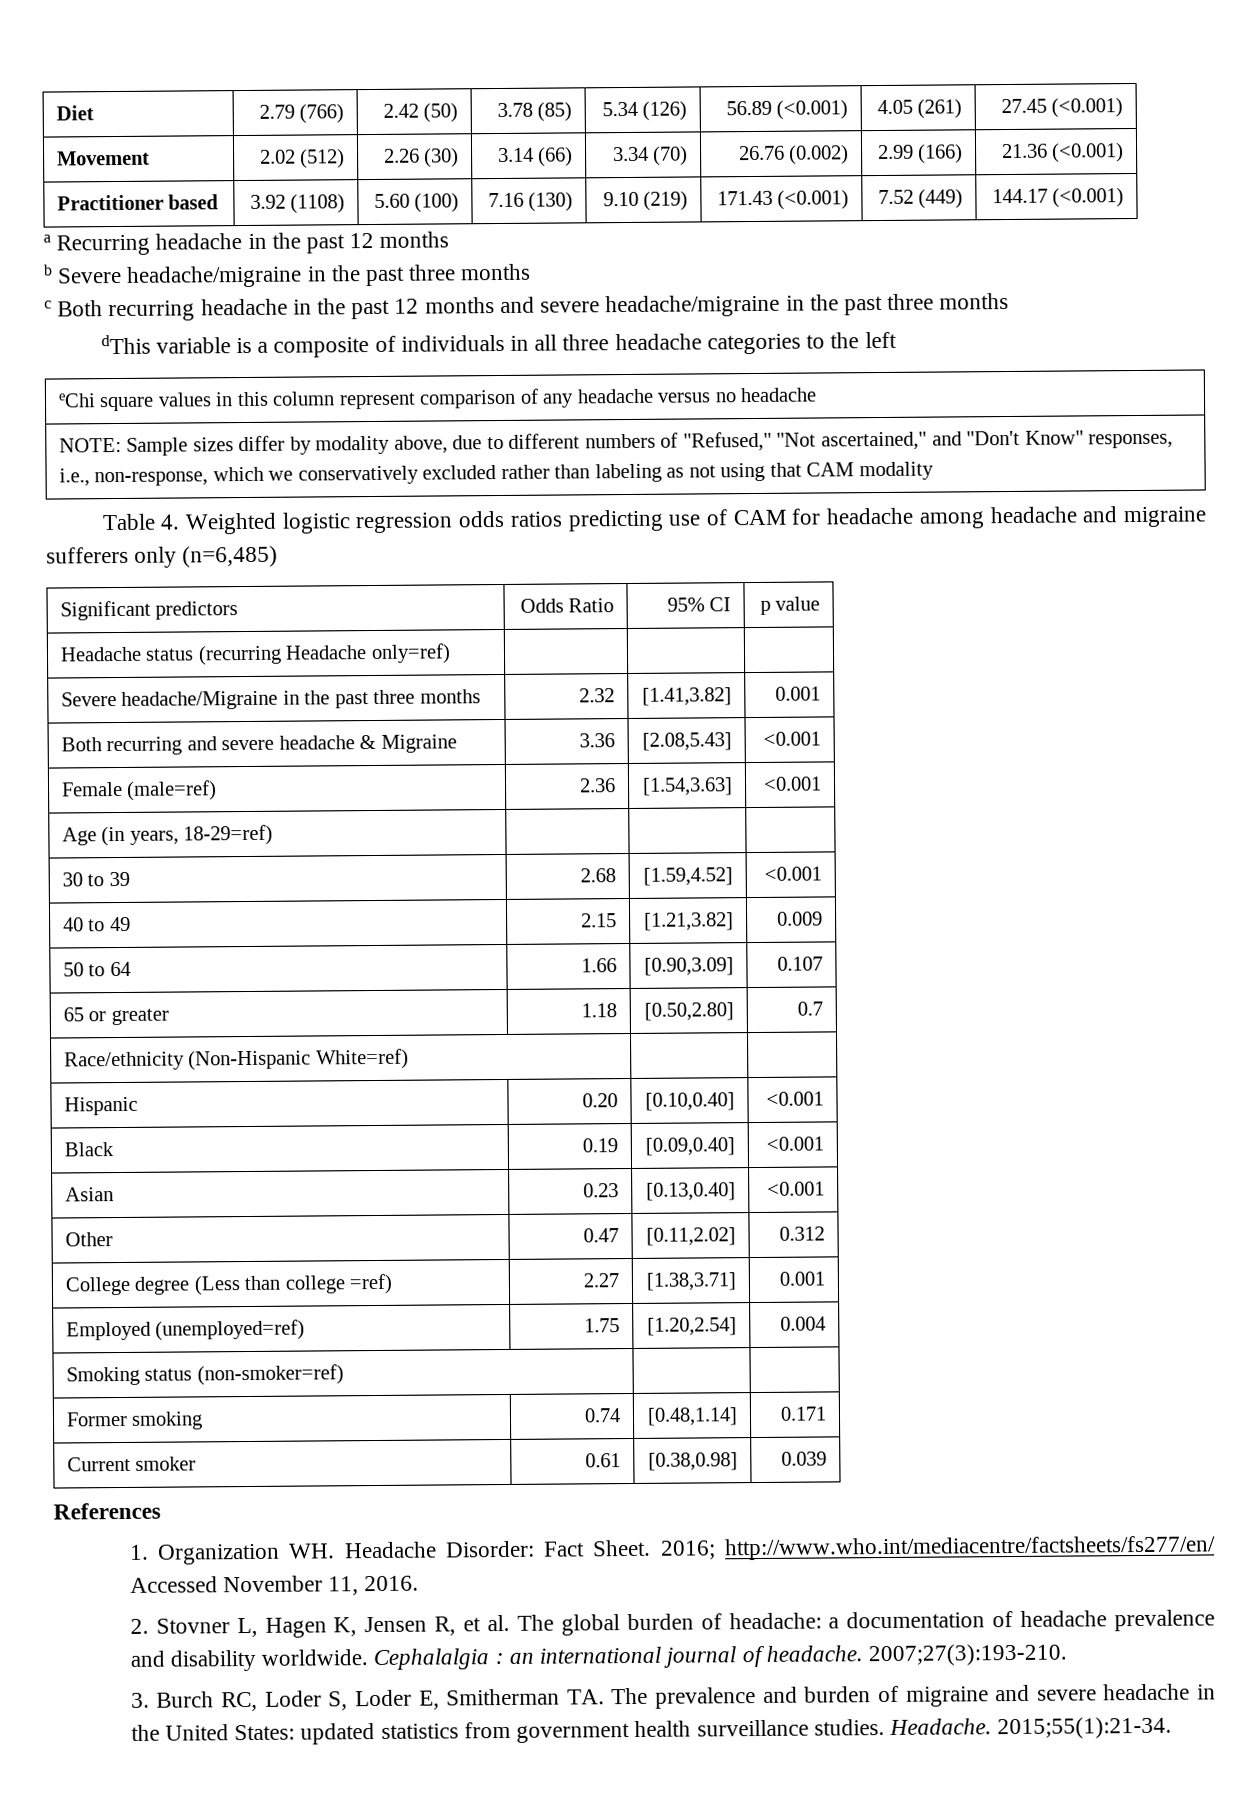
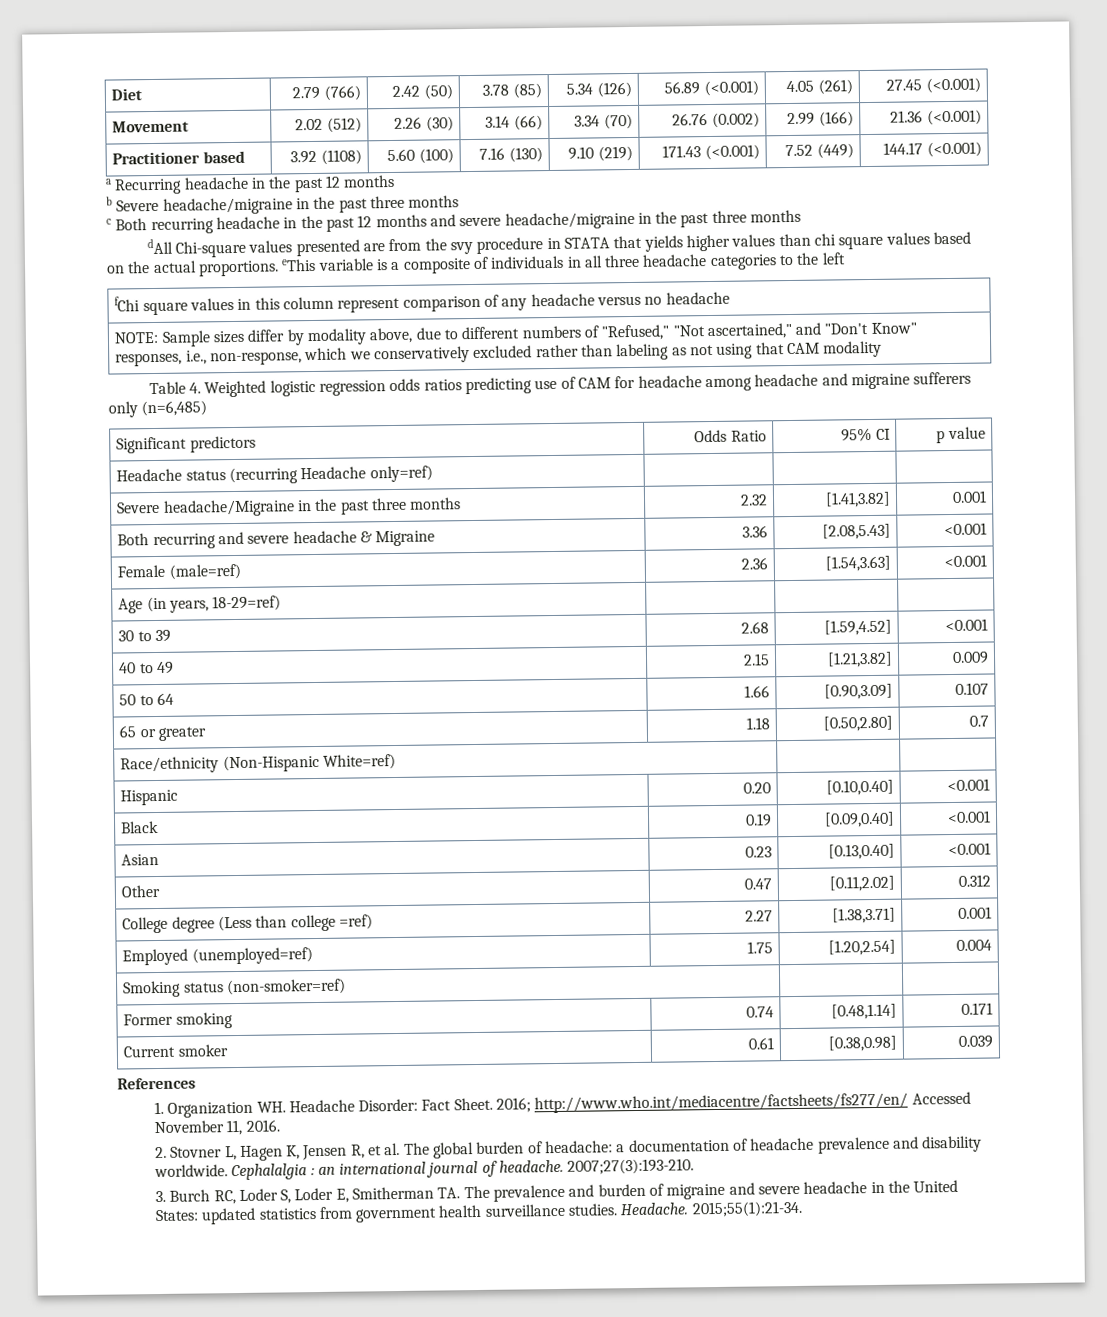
- dThis variable is a composite of individuals in all three headache categories to the left
+ dAll Chi-square values presented are from the svy procedure in STATA that yields higher values than chi square values based on the actual proportions. eThis variable is a composite of individuals in all three headache categories to the left
- eChi square values in this column represent comparison of any headache versus no headache
+ fChi square values in this column represent comparison of any headache versus no headache

